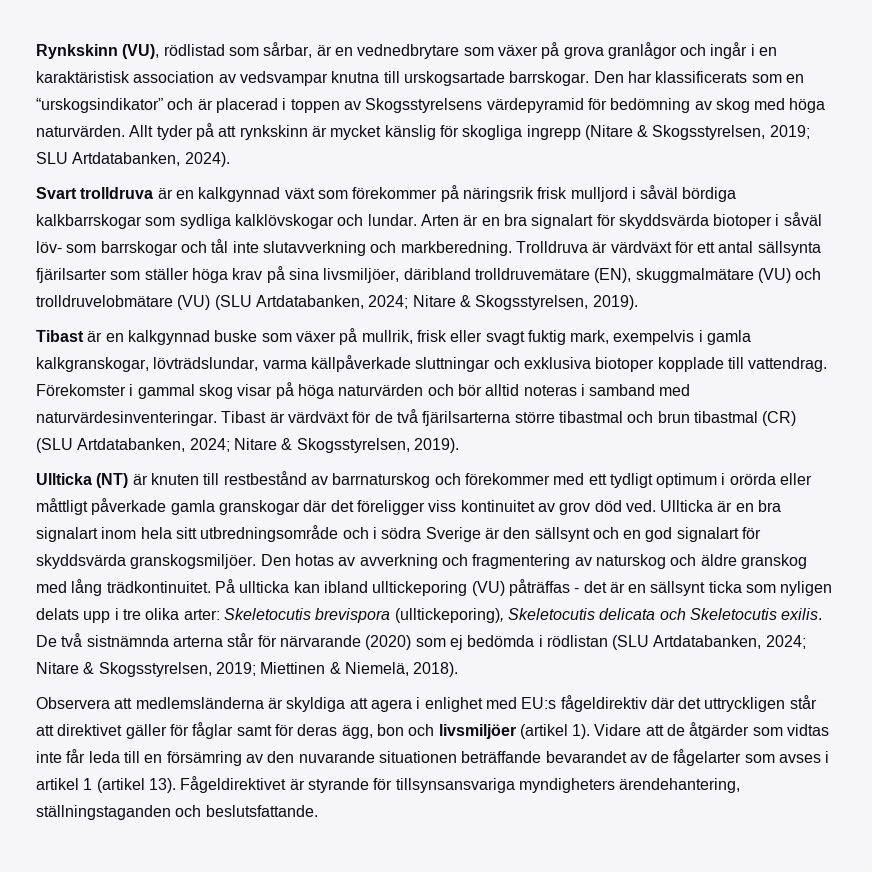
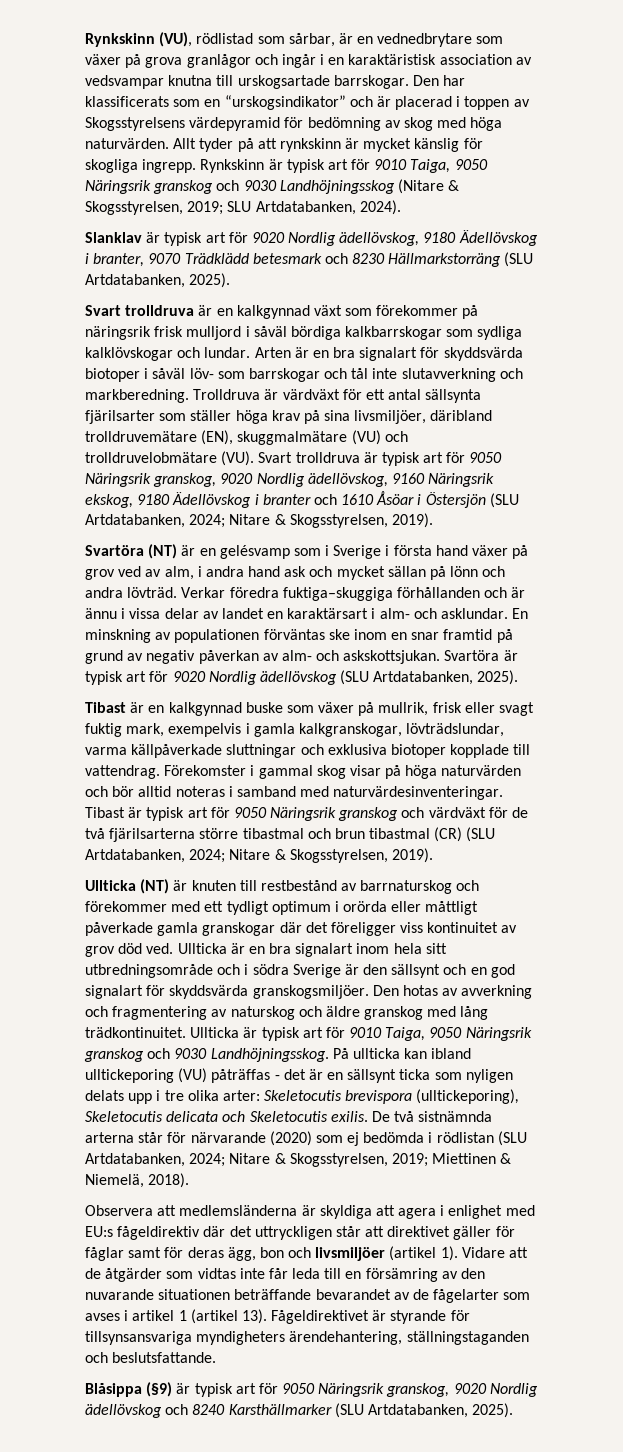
- Allt tyder på att rynkskinn är mycket känslig för skogliga ingrepp (Nitare & Skogsstyrelsen, 2019; SLU Artdatabanken, 2024).
+ Allt tyder på att rynkskinn är mycket känslig för skogliga ingrepp. Rynkskinn är typisk art för 9010 Taiga, 9050 Näringsrik granskog och 9030 Landhöjningsskog (Nitare & Skogsstyrelsen, 2019; SLU Artdatabanken, 2024).
+ Slanklav är typisk art för 9020 Nordlig ädellövskog, 9180 Ädellövskog i branter, 9070 Trädklädd betesmark och 8230 Hällmarkstorräng (SLU Artdatabanken, 2025).
- Trolldruva är värdväxt för ett antal sällsynta fjärilsarter som ställer höga krav på sina livsmiljöer, däribland trolldruvemätare (EN), skuggmalmätare (VU) och trolldruvelobmätare (VU) (SLU Artdatabanken, 2024; Nitare & Skogsstyrelsen, 2019).
+ Trolldruva är värdväxt för ett antal sällsynta fjärilsarter som ställer höga krav på sina livsmiljöer, däribland trolldruvemätare (EN), skuggmalmätare (VU) och trolldruvelobmätare (VU). Svart trolldruva är typisk art för 9050 Näringsrik granskog, 9020 Nordlig ädellövskog, 9160 Näringsrik ekskog, 9180 Ädellövskog i branter och 1610 Åsöar i Östersjön (SLU Artdatabanken, 2024; Nitare & Skogsstyrelsen, 2019).
+ Svartöra (NT) är en gelésvamp som i Sverige i första hand växer på grov ved av alm, i andra hand ask och mycket sällan på lönn och andra lövträd. Verkar föredra fuktiga–skuggiga förhållanden och är ännu i vissa delar av landet en karaktärsart i alm- och asklundar. En minskning av populationen förväntas ske inom en snar framtid på grund av negativ påverkan av alm- och askskottsjukan. Svartöra är typisk art för 9020 Nordlig ädellövskog (SLU Artdatabanken, 2025).
- Tibast är värdväxt för de två fjärilsarterna större tibastmal och brun tibastmal (CR) (SLU Artdatabanken, 2024; Nitare & Skogsstyrelsen, 2019).
+ Tibast är typisk art för 9050 Näringsrik granskog och värdväxt för de två fjärilsarterna större tibastmal och brun tibastmal (CR) (SLU Artdatabanken, 2024; Nitare & Skogsstyrelsen, 2019).
+ Ullticka är typisk art för 9010 Taiga, 9050 Näringsrik granskog och 9030 Landhöjningsskog.
+ Blåsippa (§9) är typisk art för 9050 Näringsrik granskog, 9020 Nordlig ädellövskog och 8240 Karsthällmarker (SLU Artdatabanken, 2025).

